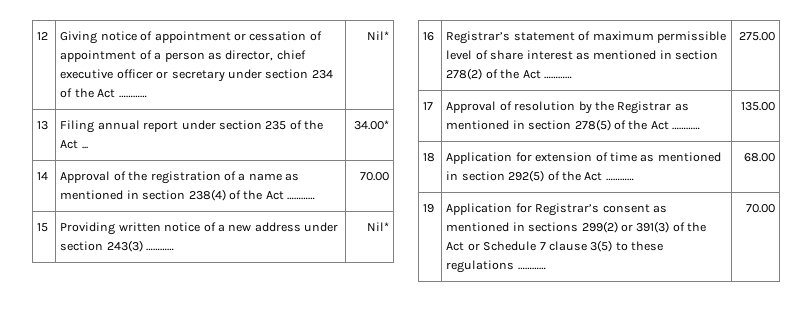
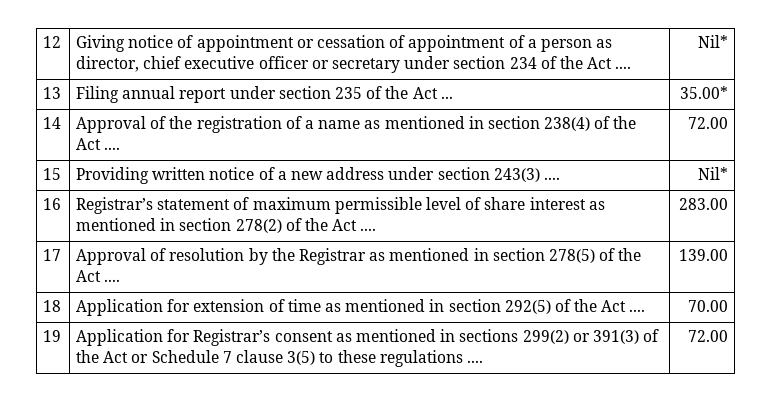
- 12 | Giving notice of appointment or cessation of appointment of a person as director, chief executive officer or secretary under section 234 of the Act ………… | Nil*
+ 12 | Giving notice of appointment or cessation of appointment of a person as director, chief executive officer or secretary under section 234 of the Act .... | Nil*
- 13 | Filing annual report under section 235 of the Act ... | 34.00*
+ 13 | Filing annual report under section 235 of the Act ... | 35.00*
- 14 | Approval of the registration of a name as mentioned in section 238(4) of the Act ………… | 70.00
+ 14 | Approval of the registration of a name as mentioned in section 238(4) of the Act .... | 72.00
- 15 | Providing written notice of a new address under section 243(3) ………… | Nil*
+ 15 | Providing written notice of a new address under section 243(3) .... | Nil*
- 16 | Registrar’s statement of maximum permissible level of share interest as mentioned in section 278(2) of the Act ………… | 275.00
+ 16 | Registrar’s statement of maximum permissible level of share interest as mentioned in section 278(2) of the Act .... | 283.00
- 17 | Approval of resolution by the Registrar as mentioned in section 278(5) of the Act ………… | 135.00
+ 17 | Approval of resolution by the Registrar as mentioned in section 278(5) of the Act .... | 139.00
- 18 | Application for extension of time as mentioned in section 292(5) of the Act ………… | 68.00
+ 18 | Application for extension of time as mentioned in section 292(5) of the Act .... | 70.00
- 19 | Application for Registrar’s consent as mentioned in sections 299(2) or 391(3) of the Act or Schedule 7 clause 3(5) to these regulations ………… | 70.00
+ 19 | Application for Registrar’s consent as mentioned in sections 299(2) or 391(3) of the Act or Schedule 7 clause 3(5) to these regulations .... | 72.00

